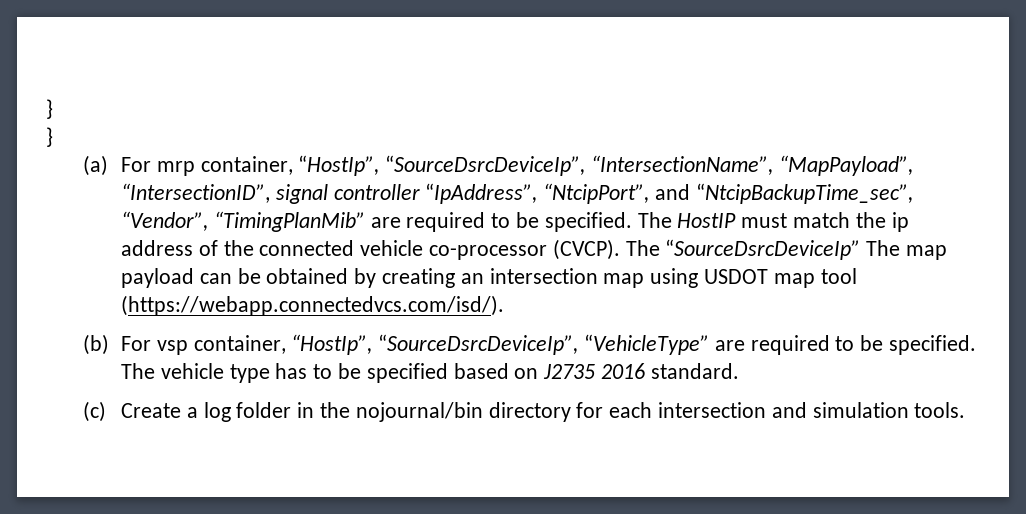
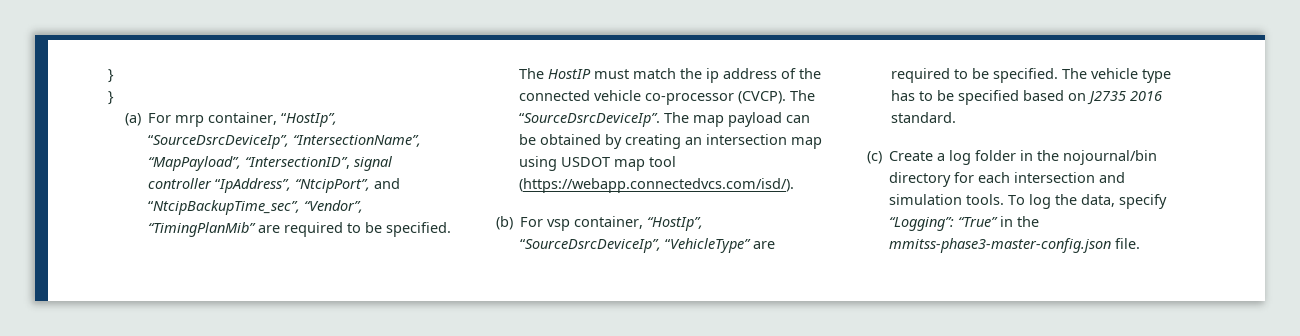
- The “SourceDsrcDeviceIp” The map payload can be obtained by creating an intersection map using USDOT map tool (https://webapp.connectedvcs.com/isd/).
+ The “SourceDsrcDeviceIp”. The map payload can be obtained by creating an intersection map using USDOT map tool (https://webapp.connectedvcs.com/isd/).
+ To log the data, specify “Logging”: “True” in the mmitss-phase3-master-config.json file.

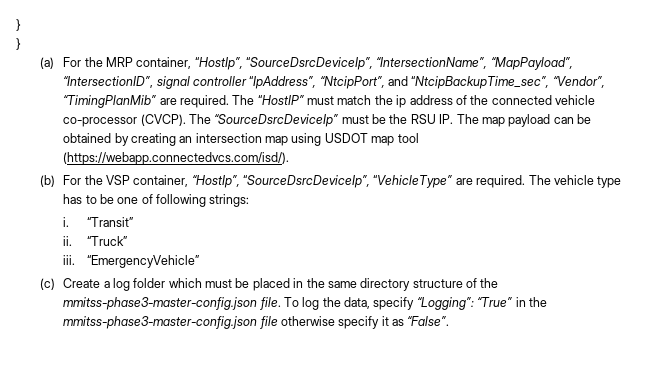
- (a) For mrp container, “HostIp”, “SourceDsrcDeviceIp”, “IntersectionName”, “MapPayload”, “IntersectionID”, signal controller “IpAddress”, “NtcipPort”, and “NtcipBackupTime_sec”, “Vendor”, “TimingPlanMib” are required to be specified. The HostIP must match the ip address of the connected vehicle co-processor (CVCP).
+ (a) For the MRP container, “HostIp”, “SourceDsrcDeviceIp”, “IntersectionName”, “MapPayload”, “IntersectionID”, signal controller “IpAddress”, “NtcipPort”, and “NtcipBackupTime_sec”, “Vendor”, “TimingPlanMib” are required. The “HostIP” must match the ip address of the connected vehicle co-processor (CVCP).
- The “SourceDsrcDeviceIp”. The map payload can be obtained by creating an intersection map using USDOT map tool (https://webapp.connectedvcs.com/isd/).
+ The “SourceDsrcDeviceIp” must be the RSU IP. The map payload can be obtained by creating an intersection map using USDOT map tool (https://webapp.connectedvcs.com/isd/).
- (b) For vsp container, “HostIp”, “SourceDsrcDeviceIp”, “VehicleType” are required to be specified.
+ (b) For the VSP container, “HostIp”, “SourceDsrcDeviceIp”, “VehicleType” are required.
- The vehicle type has to be specified based on J2735 2016 standard.
+ The vehicle type has to be one of following strings:
+ i. “Transit”
+ ii. “Truck”
+ iii. “EmergencyVehicle”
- (c) Create a log folder in the nojournal/bin directory for each intersection and simulation tools.
+ (c) Create a log folder which must be placed in the same directory structure of the mmitss-phase3-master-config.json file.
- To log the data, specify “Logging”: “True” in the mmitss-phase3-master-config.json file.
+ To log the data, specify “Logging”: “True” in the mmitss-phase3-master-config.json file otherwise specify it as “False”.

